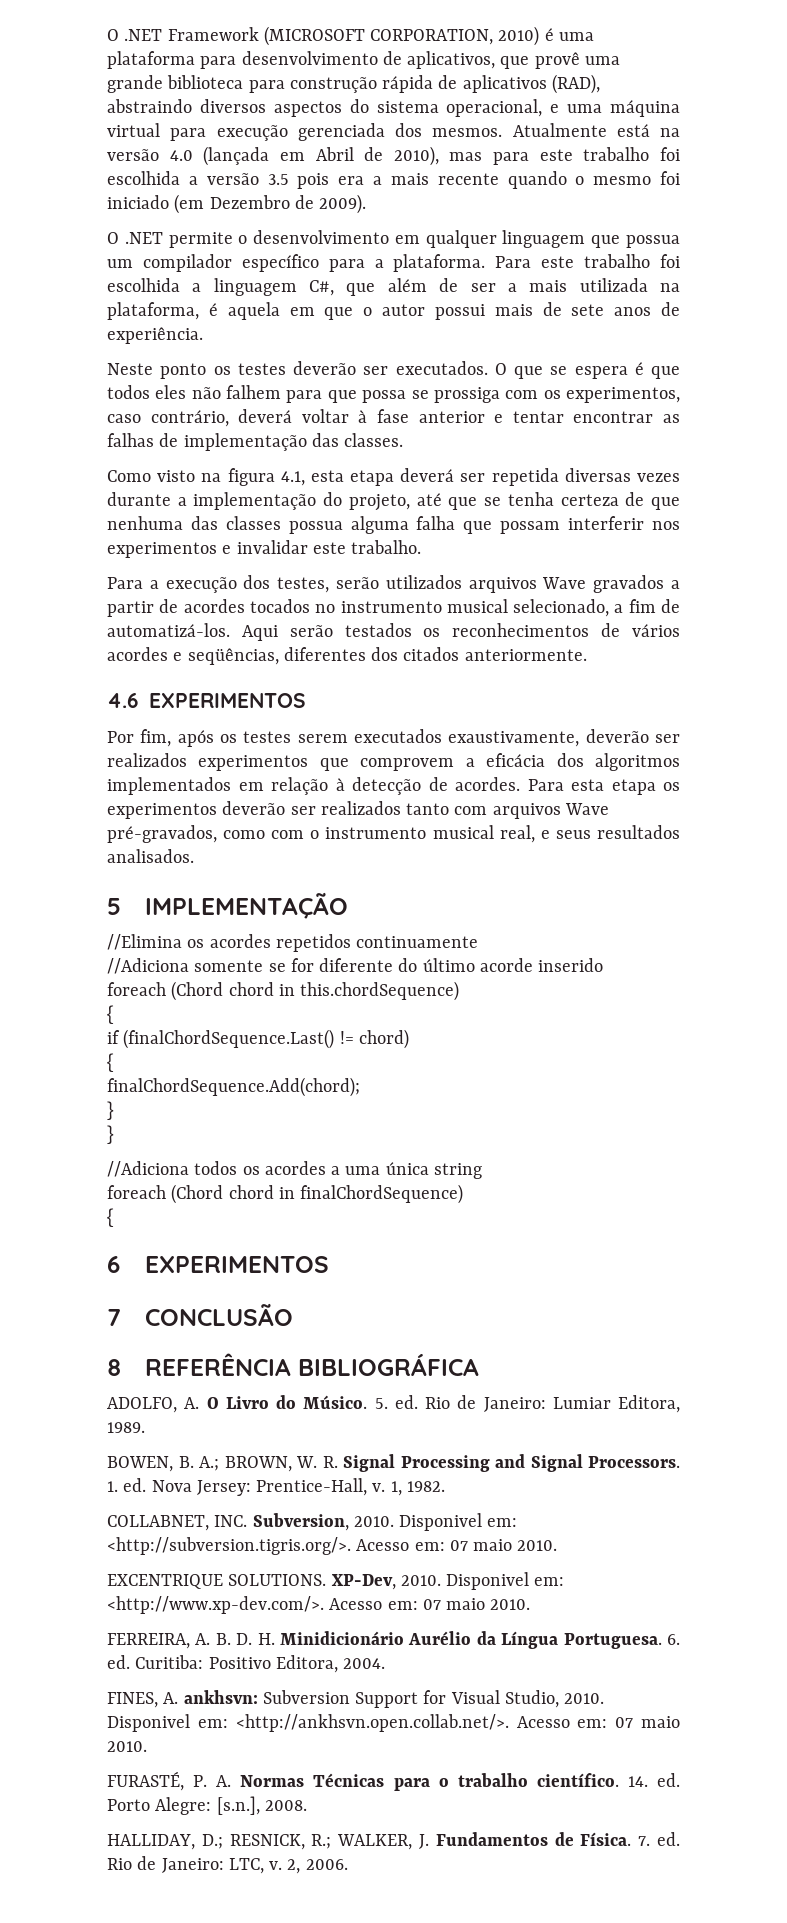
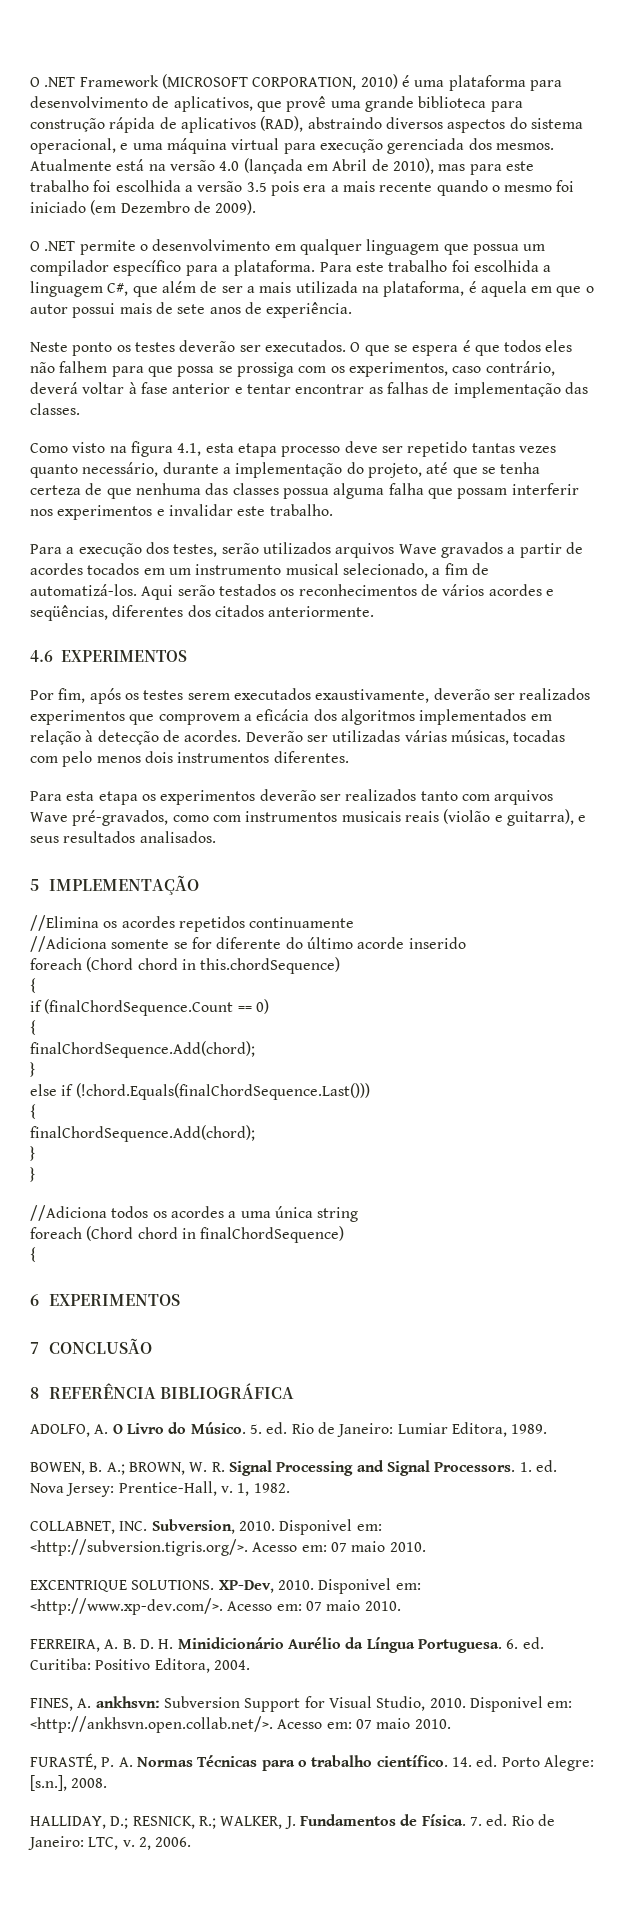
- Como visto na figura 4.1, esta etapa deverá ser repetida diversas vezes durante a implementação do projeto, até que se tenha certeza de que nenhuma das classes possua alguma falha que possam interferir nos experimentos e invalidar este trabalho.
+ Como visto na figura 4.1, esta etapa processo deve ser repetido tantas vezes quanto necessário, durante a implementação do projeto, até que se tenha certeza de que nenhuma das classes possua alguma falha que possam interferir nos experimentos e invalidar este trabalho.
- Para a execução dos testes, serão utilizados arquivos Wave gravados a partir de acordes tocados no instrumento musical selecionado, a fim de automatizá-los.
+ Para a execução dos testes, serão utilizados arquivos Wave gravados a partir de acordes tocados em um instrumento musical selecionado, a fim de automatizá-los.
- Por fim, após os testes serem executados exaustivamente, deverão ser realizados experimentos que comprovem a eficácia dos algoritmos implementados em relação à detecção de acordes. Para esta etapa os experimentos deverão ser realizados tanto com arquivos Wave pré-gravados, como com o instrumento musical real, e seus resultados analisados.
+ Por fim, após os testes serem executados exaustivamente, deverão ser realizados experimentos que comprovem a eficácia dos algoritmos implementados em relação à detecção de acordes. Deverão ser utilizadas várias músicas, tocadas com pelo menos dois instrumentos diferentes.
+ Para esta etapa os experimentos deverão ser realizados tanto com arquivos Wave pré-gravados, como com instrumentos musicais reais (violão e guitarra), e seus resultados analisados.
- if (finalChordSequence.Last() != chord)
+ if (finalChordSequence.Count == 0)
+ {
+ finalChordSequence.Add(chord);
+ }
+ else if (!chord.Equals(finalChordSequence.Last()))

